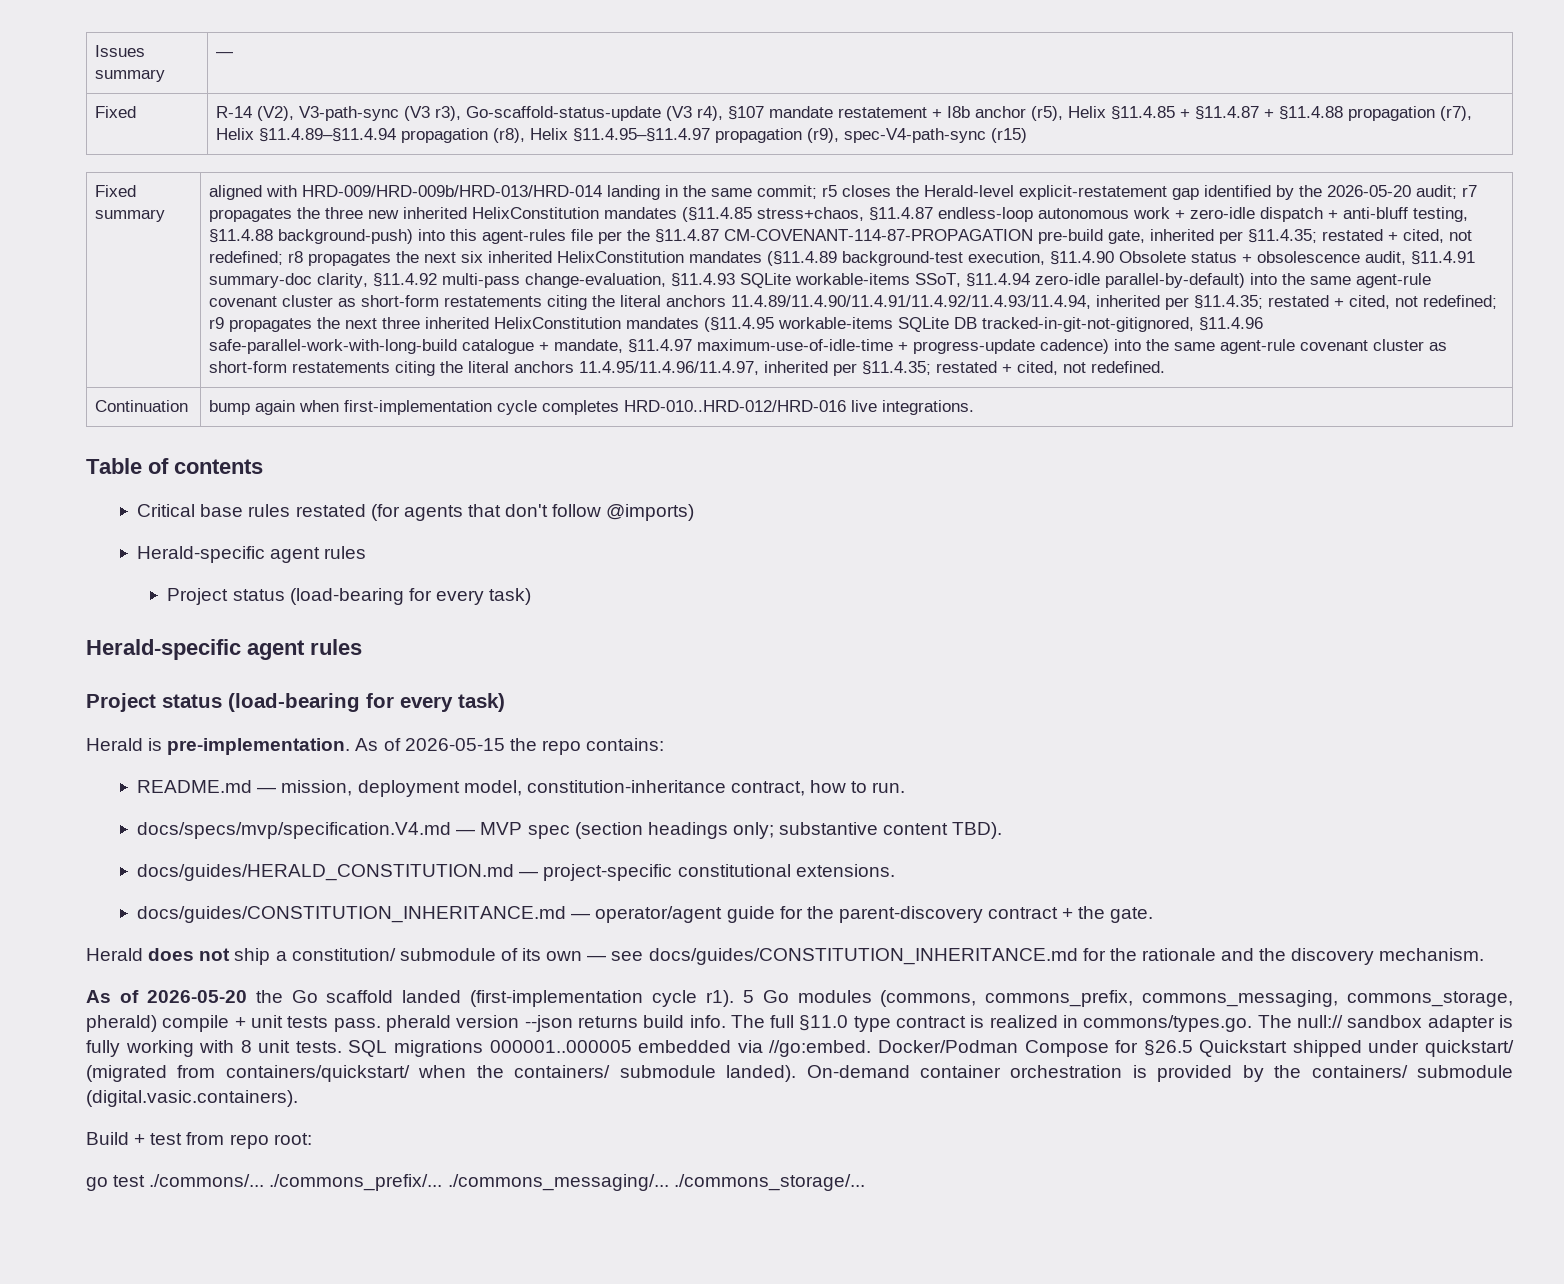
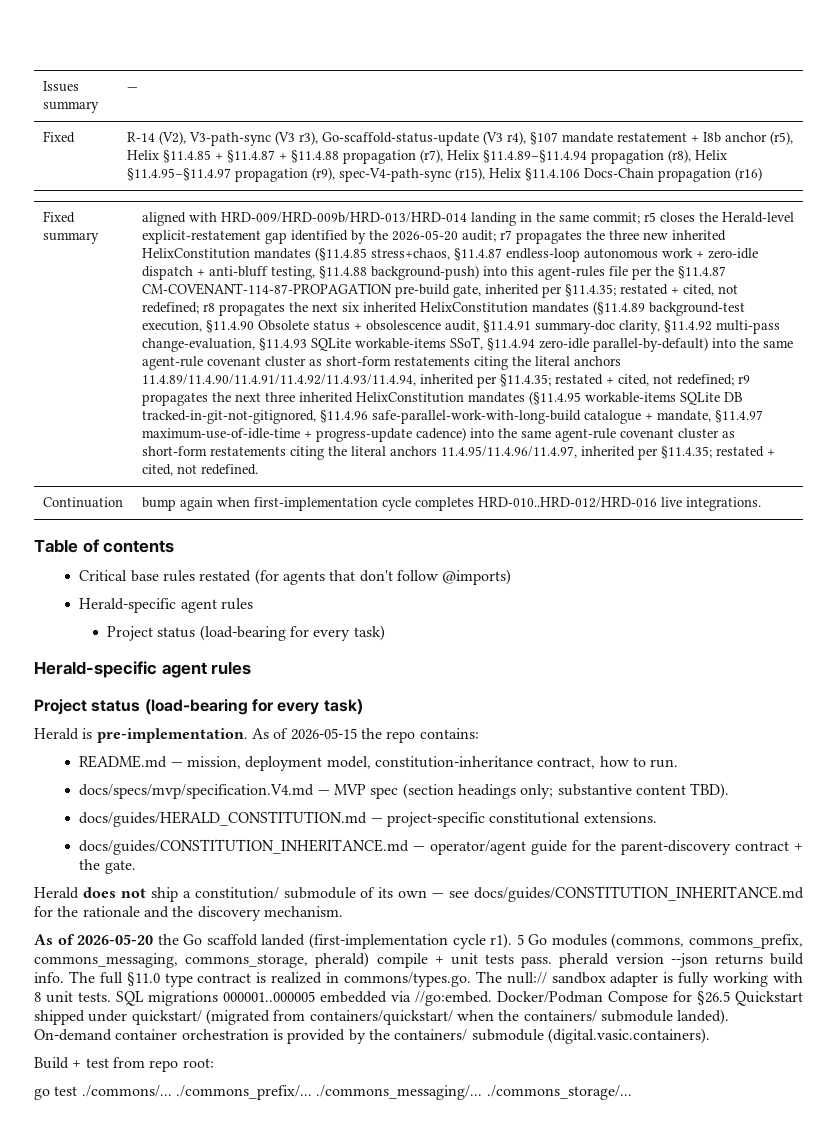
- Fixed | R-14 (V2), V3-path-sync (V3 r3), Go-scaffold-status-update (V3 r4), §107 mandate restatement + I8b anchor (r5), Helix §11.4.85 + §11.4.87 + §11.4.88 propagation (r7), Helix §11.4.89–§11.4.94 propagation (r8), Helix §11.4.95–§11.4.97 propagation (r9), spec-V4-path-sync (r15)
+ Fixed | R-14 (V2), V3-path-sync (V3 r3), Go-scaffold-status-update (V3 r4), §107 mandate restatement + I8b anchor (r5), Helix §11.4.85 + §11.4.87 + §11.4.88 propagation (r7), Helix §11.4.89–§11.4.94 propagation (r8), Helix §11.4.95–§11.4.97 propagation (r9), spec-V4-path-sync (r15), Helix §11.4.106 Docs-Chain propagation (r16)

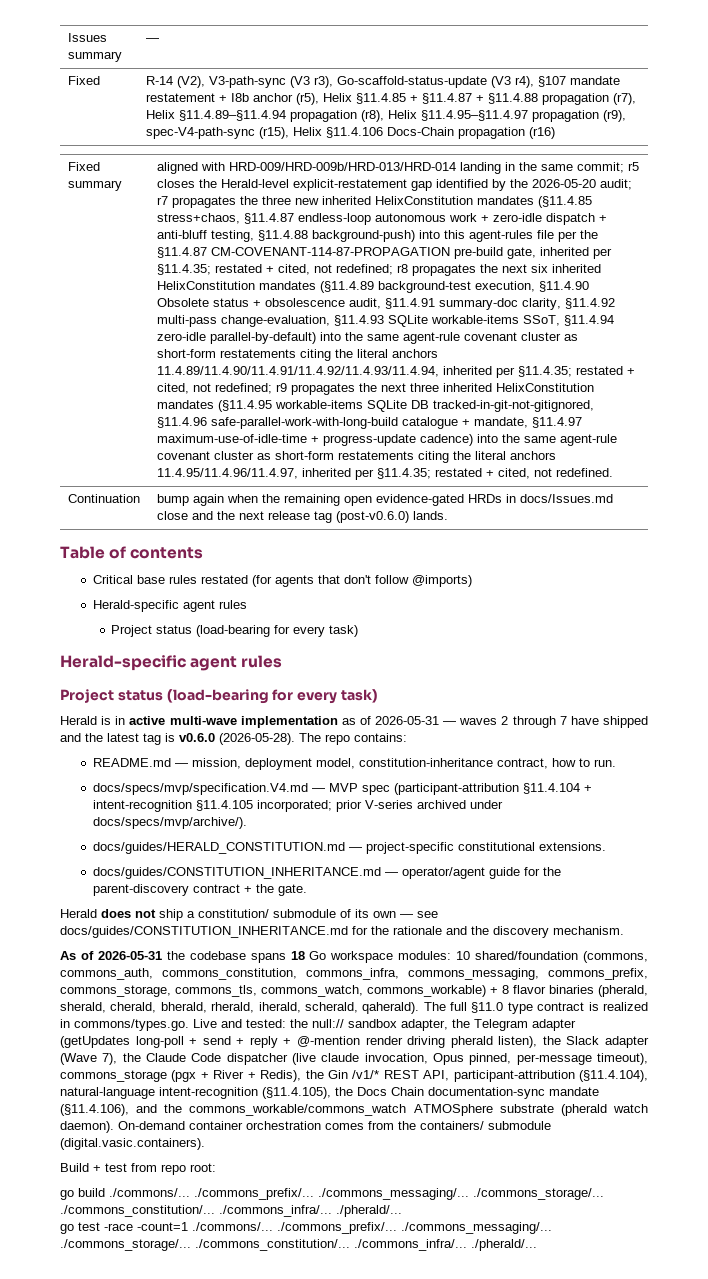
- Continuation | bump again when first-implementation cycle completes HRD-010..HRD-012/HRD-016 live integrations.
+ Continuation | bump again when the remaining open evidence-gated HRDs in docs/Issues.md close and the next release tag (post-v0.6.0) lands.
- Herald is pre-implementation. As of 2026-05-15 the repo contains:
+ Herald is in active multi-wave implementation as of 2026-05-31 — waves 2 through 7 have shipped and the latest tag is v0.6.0 (2026-05-28). The repo contains:
- docs/specs/mvp/specification.V4.md — MVP spec (section headings only; substantive content TBD).
+ docs/specs/mvp/specification.V4.md — MVP spec (participant-attribution §11.4.104 + intent-recognition §11.4.105 incorporated; prior V-series archived under docs/specs/mvp/archive/).
- As of 2026-05-20 the Go scaffold landed (first-implementation cycle r1). 5 Go modules (commons, commons_prefix, commons_messaging, commons_storage, pherald) compile + unit tests pass. pherald version --json returns build info.
+ As of 2026-05-31 the codebase spans 18 Go workspace modules: 10 shared/foundation (commons, commons_auth, commons_constitution, commons_infra, commons_messaging, commons_prefix, commons_storage, commons_tls, commons_watch, commons_workable) + 8 flavor binaries (pherald, sherald, cherald, bherald, rherald, iherald, scherald, qaherald).
- The full §11.0 type contract is realized in commons/types.go. The null:// sandbox adapter is fully working with 8 unit tests. SQL migrations 000001..000005 embedded via //go:embed. Docker/Podman Compose for §26.5 Quickstart shipped under quickstart/ (migrated from containers/quickstart/ when the containers/ submodule landed). On-demand container orchestration is provided by the containers/ submodule (digital.vasic.containers).
+ The full §11.0 type contract is realized in commons/types.go. Live and tested: the null:// sandbox adapter, the Telegram adapter (getUpdates long-poll + send + reply + @-mention render driving pherald listen), the Slack adapter (Wave 7), the Claude Code dispatcher (live claude invocation, Opus pinned, per-message timeout), commons_storage (pgx + River + Redis), the Gin /v1/* REST API, participant-attribution (§11.4.104), natural-language intent-recognition (§11.4.105), the Docs Chain documentation-sync mandate (§11.4.106), and the commons_workable/commons_watch ATMOSphere substrate (pherald watch daemon). On-demand container orchestration comes from the containers/ submodule (digital.vasic.containers).
- go test ./commons/... ./commons_prefix/... ./commons_messaging/... ./commons_storage/...
+ go build ./commons/... ./commons_prefix/... ./commons_messaging/... ./commons_storage/... ./commons_constitution/... ./commons_infra/... ./pherald/...
+ go test -race -count=1 ./commons/... ./commons_prefix/... ./commons_messaging/... ./commons_storage/... ./commons_constitution/... ./commons_infra/... ./pherald/...

